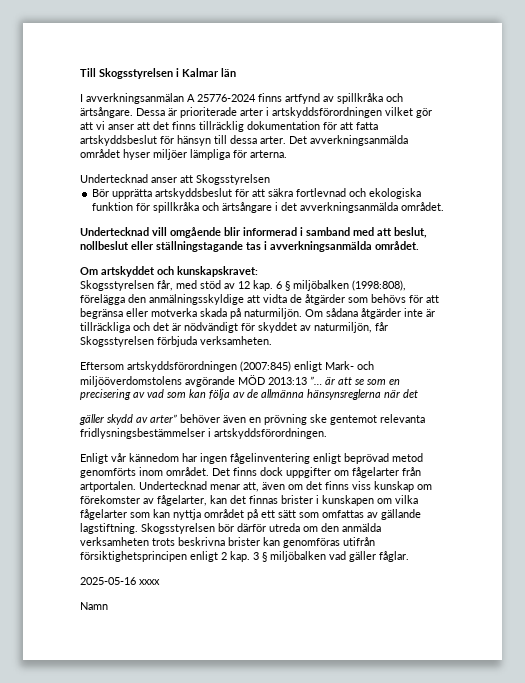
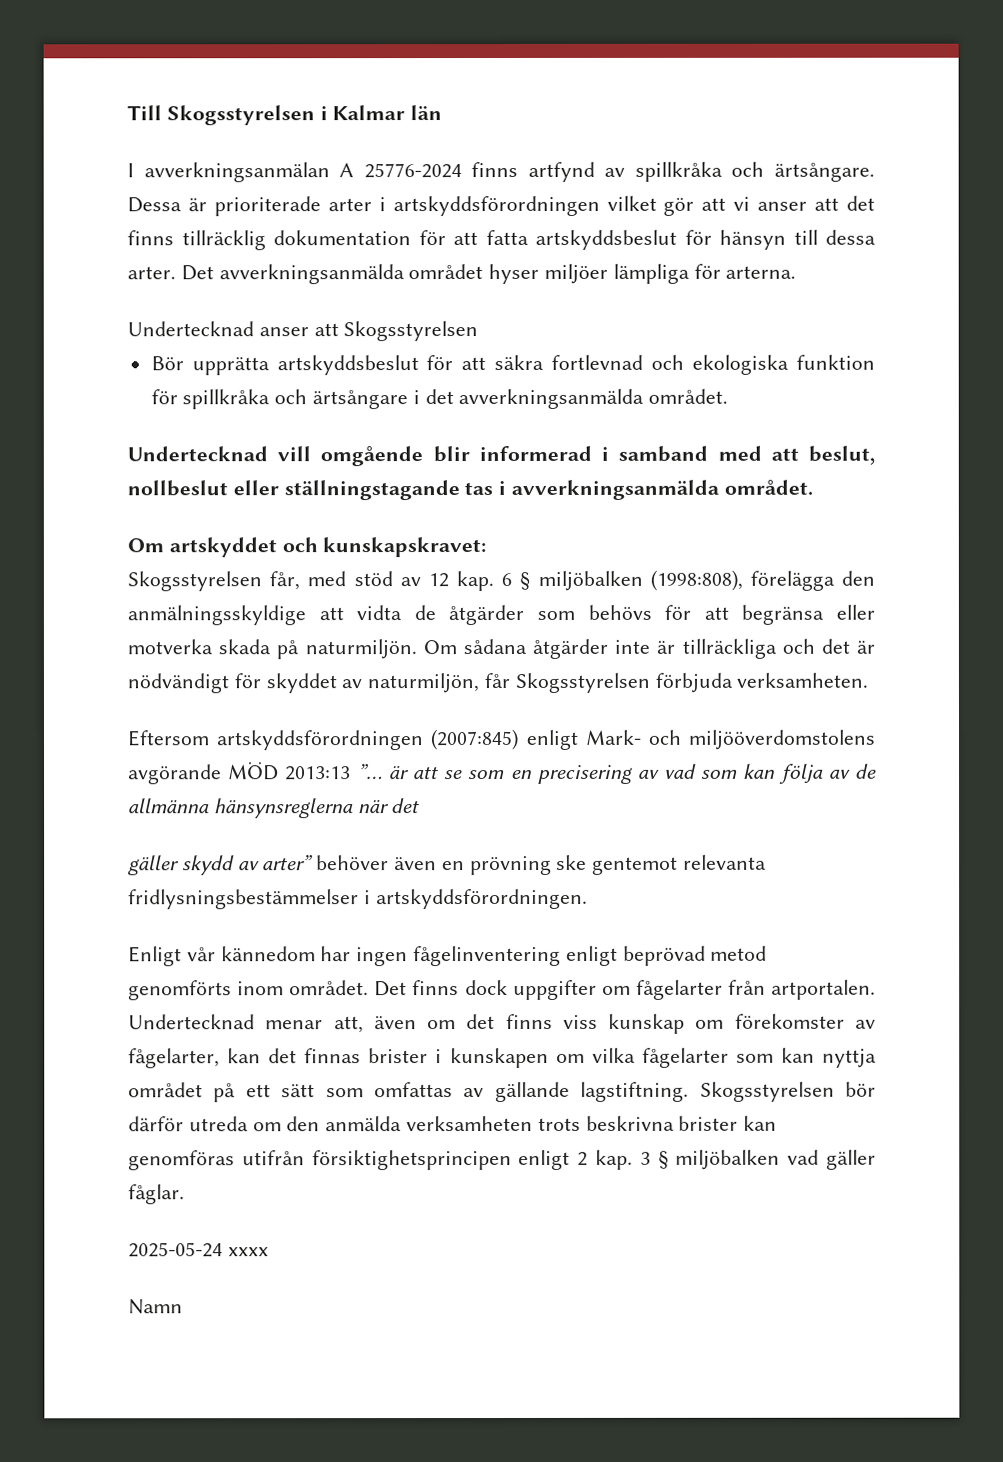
- 2025-05-16 xxxx
+ 2025-05-24 xxxx

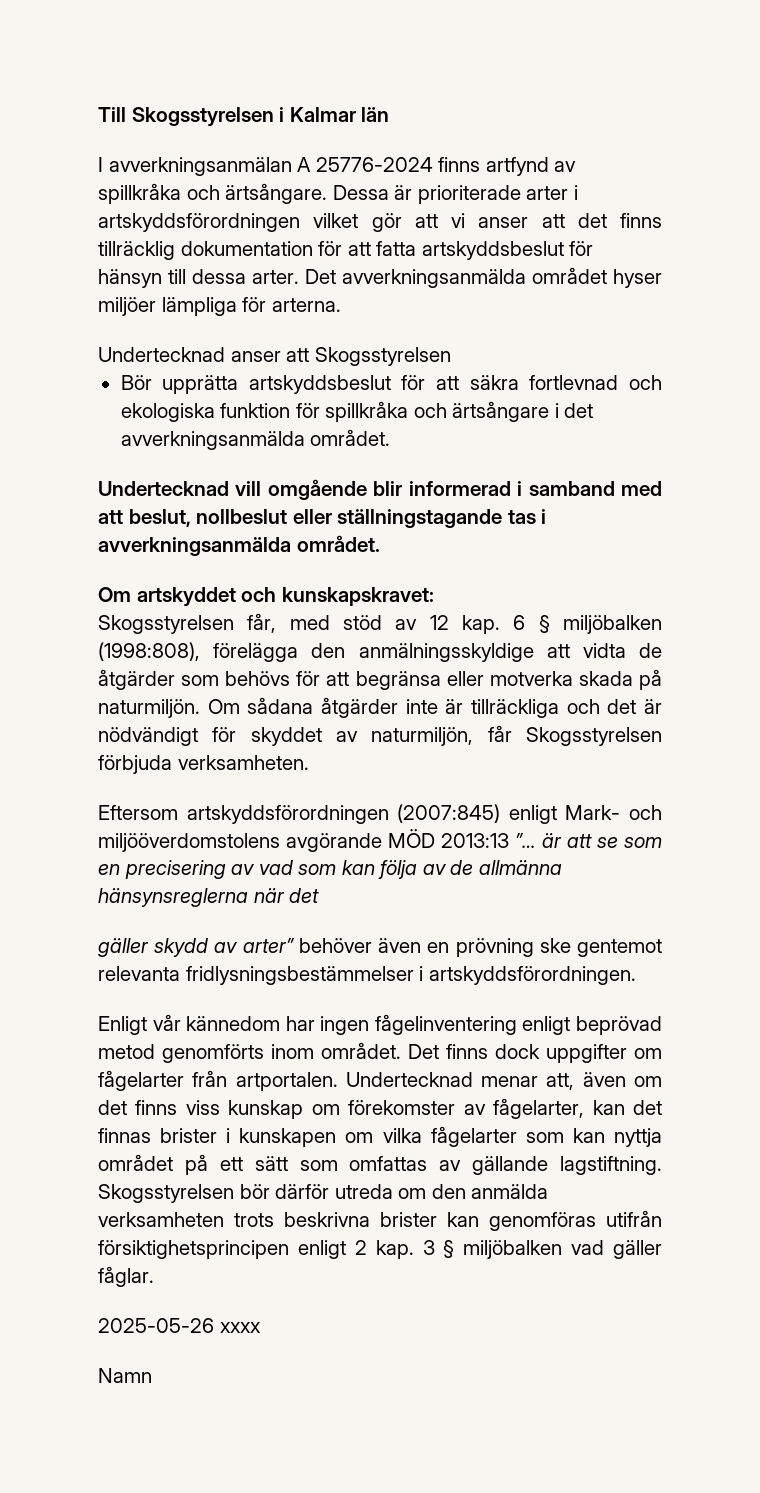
- 2025-05-24 xxxx
+ 2025-05-26 xxxx

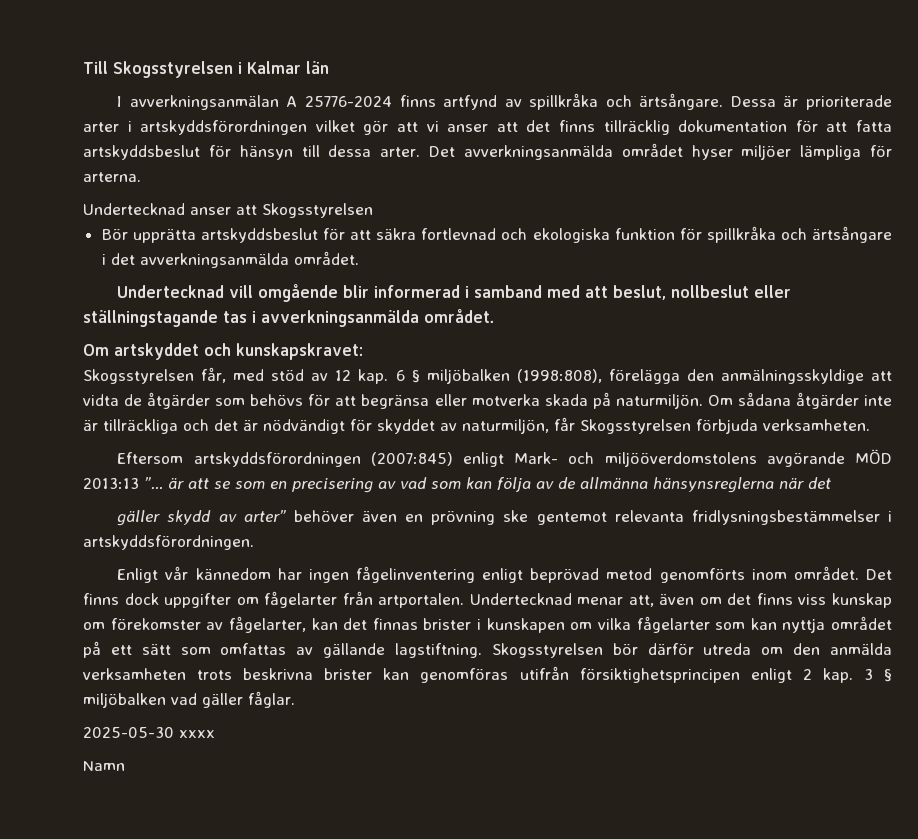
- 2025-05-26 xxxx
+ 2025-05-30 xxxx

